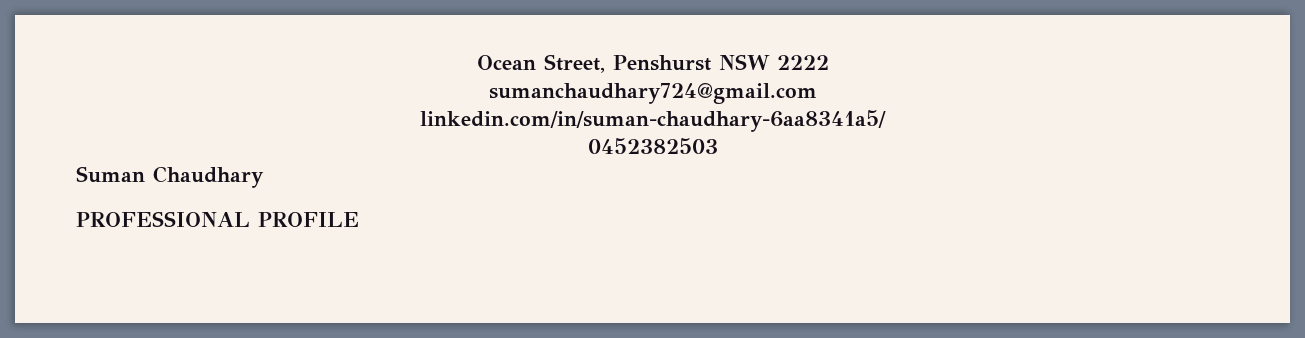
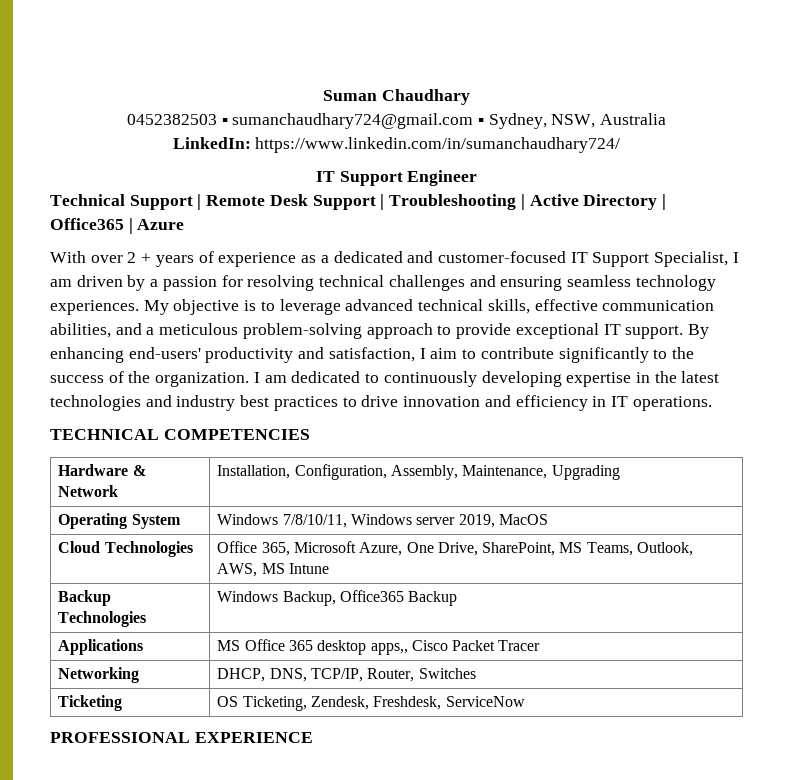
- Ocean Street, Penshurst NSW 2222
- sumanchaudhary724@gmail.com
- linkedin.com/in/suman-chaudhary-6aa8341a5/
- 0452382503
  Suman Chaudhary
+ 0452382503 ▪ sumanchaudhary724@gmail.com ▪ Sydney, NSW, Australia
+ LinkedIn: https://www.linkedin.com/in/sumanchaudhary724/
+ IT Support Engineer
+ Technical Support | Remote Desk Support | Troubleshooting | Active Directory | Office365 | Azure
+ With over 2 + years of experience as a dedicated and customer-focused IT Support Specialist, I am driven by a passion for resolving technical challenges and ensuring seamless technology experiences. My objective is to leverage advanced technical skills, effective communication abilities, and a meticulous problem-solving approach to provide exceptional IT support. By enhancing end-users' productivity and satisfaction, I aim to contribute significantly to the success of the organization. I am dedicated to continuously developing expertise in the latest technologies and industry best practices to drive innovation and efficiency in IT operations.
+ TECHNICAL COMPETENCIES
+ Hardware & Network | Installation, Configuration, Assembly, Maintenance, Upgrading
+ Operating System | Windows 7/8/10/11, Windows server 2019, MacOS
+ Cloud Technologies | Office 365, Microsoft Azure, One Drive, SharePoint, MS Teams, Outlook, AWS, MS Intune
+ Backup Technologies | Windows Backup, Office365 Backup
+ Applications | MS Office 365 desktop apps,, Cisco Packet Tracer
+ Networking | DHCP, DNS, TCP/IP, Router, Switches
+ Ticketing | OS Ticketing, Zendesk, Freshdesk, ServiceNow
- PROFESSIONAL PROFILE
+ PROFESSIONAL EXPERIENCE

